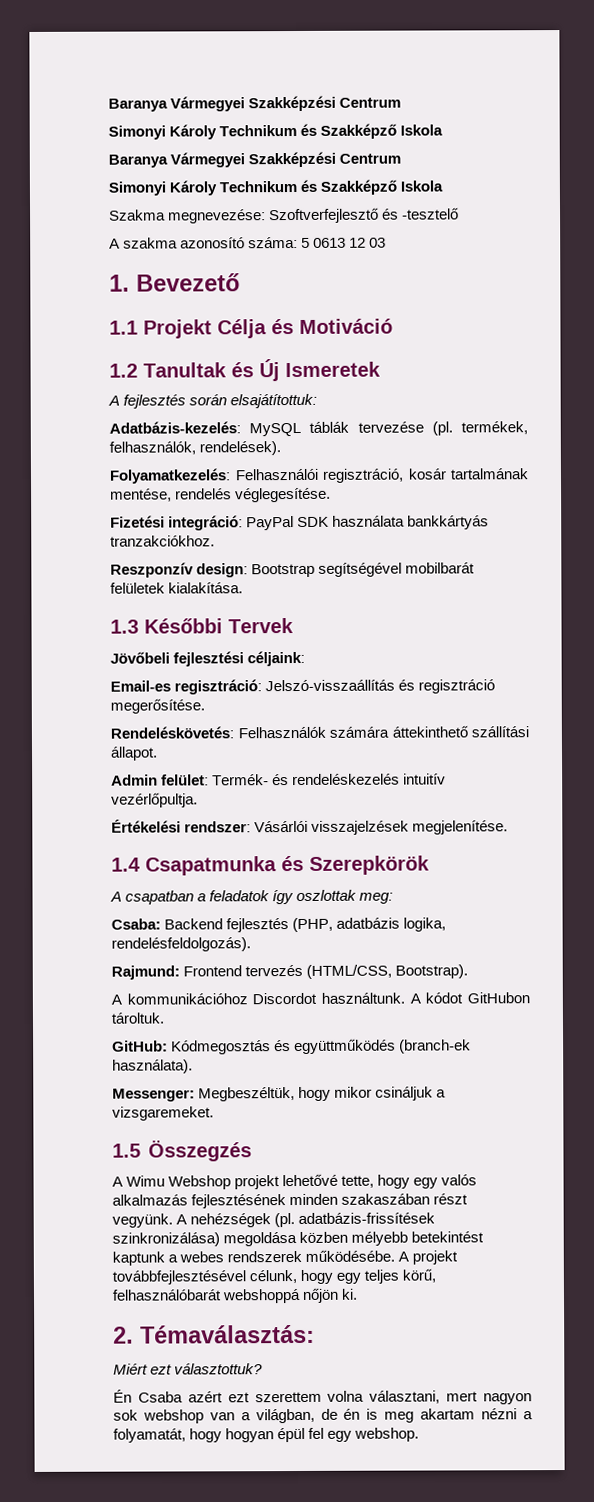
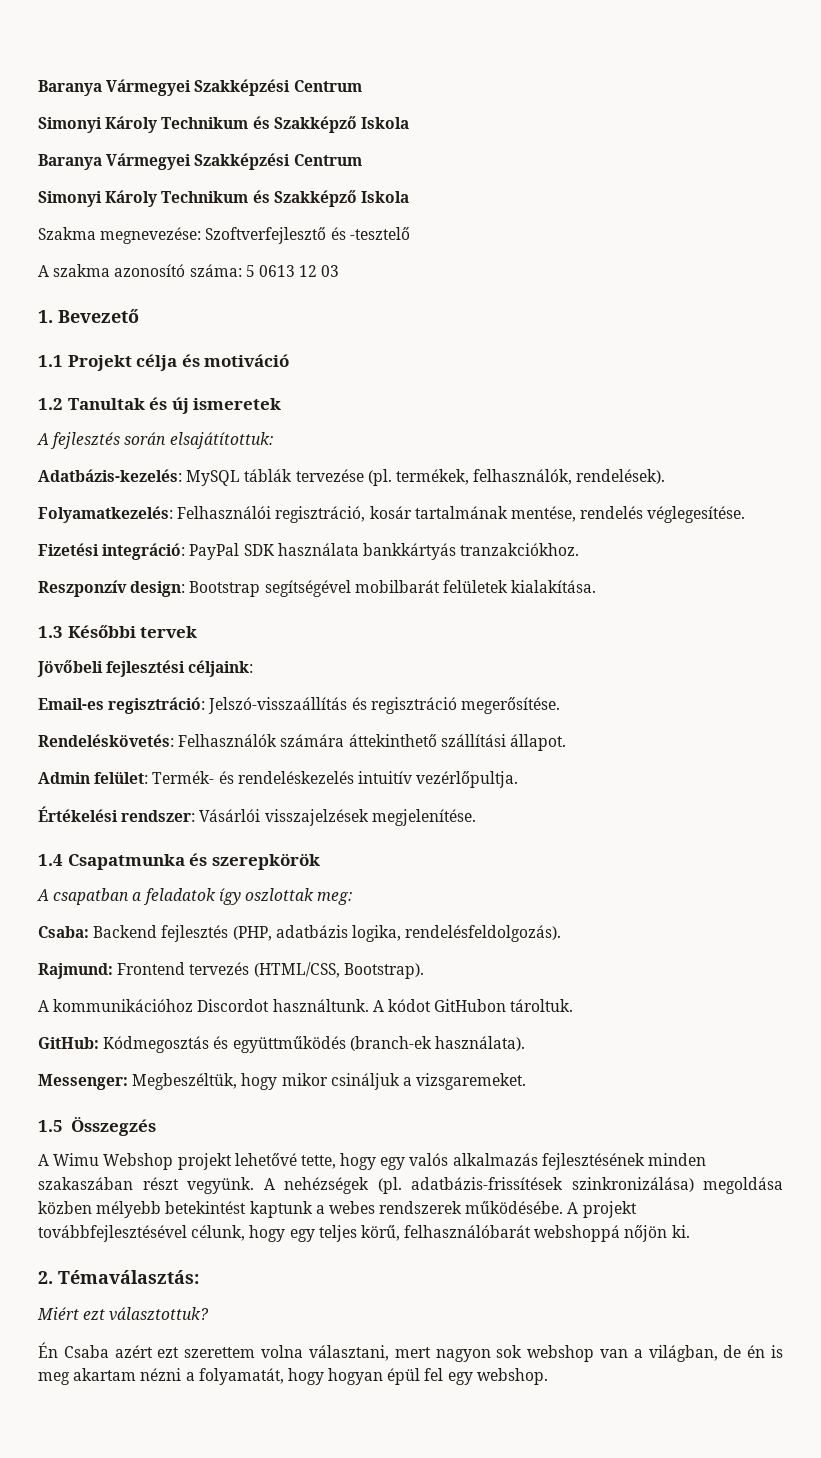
- 1.1 Projekt Célja és Motiváció
+ 1.1 Projekt célja és motiváció
- 1.2 Tanultak és Új Ismeretek
+ 1.2 Tanultak és új ismeretek
- 1.3 Későbbi Tervek
+ 1.3 Későbbi tervek
- 1.4 Csapatmunka és Szerepkörök
+ 1.4 Csapatmunka és szerepkörök

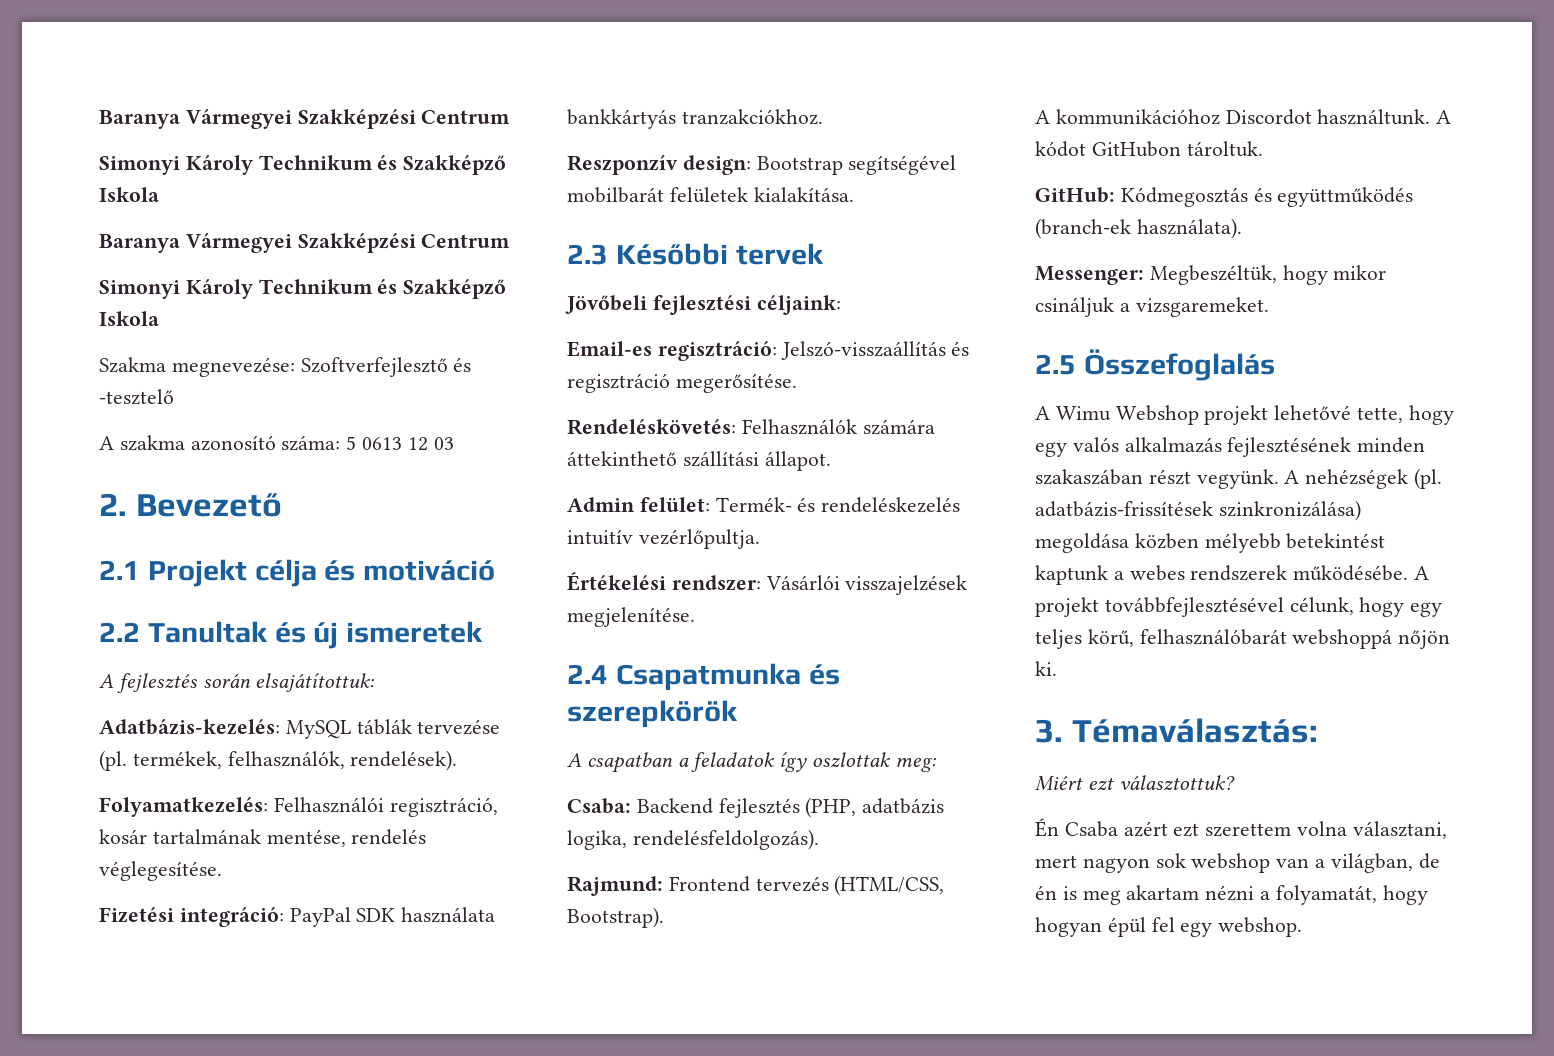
- 1. Bevezető
+ 2. Bevezető
- 1.1 Projekt célja és motiváció
+ 2.1 Projekt célja és motiváció
- 1.2 Tanultak és új ismeretek
+ 2.2 Tanultak és új ismeretek
- 1.3 Későbbi tervek
+ 2.3 Későbbi tervek
- 1.4 Csapatmunka és szerepkörök
+ 2.4 Csapatmunka és szerepkörök
- 1.5 Összegzés
+ 2.5 Összefoglalás
- 2. Témaválasztás:
+ 3. Témaválasztás:

